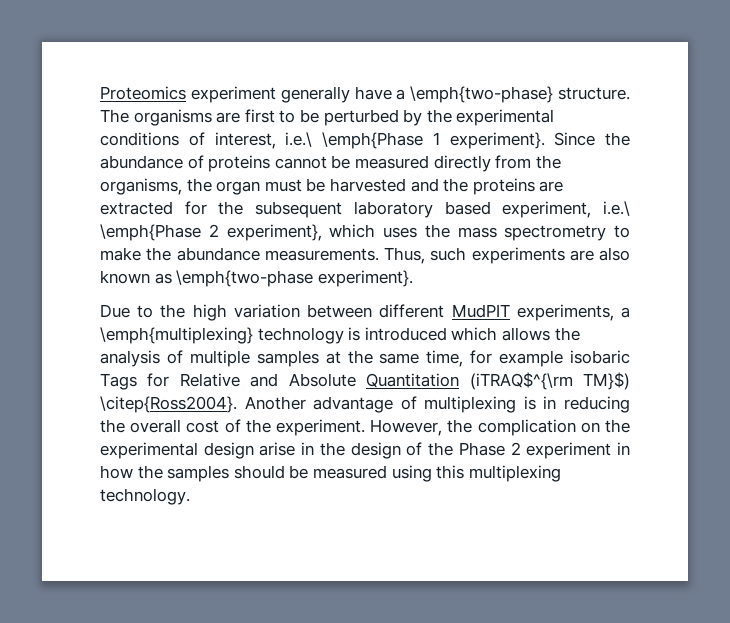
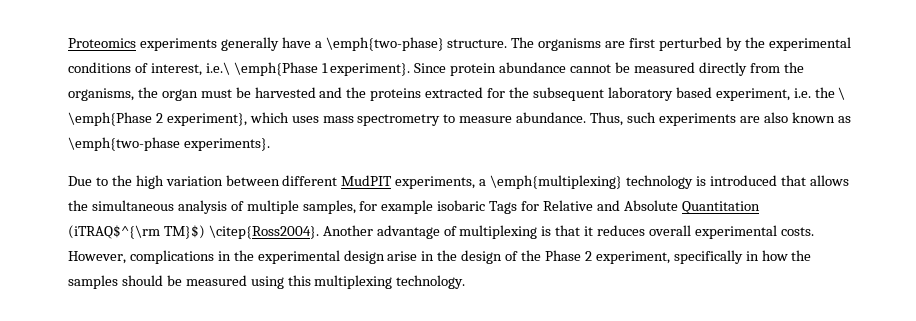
- Proteomics experiment generally have a \emph{two-phase} structure.
+ Proteomics experiments generally have a \emph{two-phase} structure.
- The organisms are first to be perturbed by the experimental conditions of interest, i.e.\ \emph{Phase 1 experiment}.
+ The organisms are first perturbed by the experimental conditions of interest, i.e.\ \emph{Phase 1 experiment}.
- Since the abundance of proteins cannot be measured directly from the organisms, the organ must be harvested and the proteins are extracted for the subsequent laboratory based experiment, i.e.\ \emph{Phase 2 experiment}, which uses the mass spectrometry to make the abundance measurements.
+ Since protein abundance cannot be measured directly from the organisms, the organ must be harvested and the proteins extracted for the subsequent laboratory based experiment, i.e. the \ \emph{Phase 2 experiment}, which uses mass spectrometry to measure abundance.
- Thus, such experiments are also known as \emph{two-phase experiment}.
+ Thus, such experiments are also known as \emph{two-phase experiments}.
- Due to the high variation between different MudPIT experiments, a \emph{multiplexing} technology is introduced which allows the analysis of multiple samples at the same time, for example isobaric Tags for Relative and Absolute Quantitation (iTRAQ$^{\rm TM}$) \citep{Ross2004}.
+ Due to the high variation between different MudPIT experiments, a \emph{multiplexing} technology is introduced that allows the simultaneous analysis of multiple samples, for example isobaric Tags for Relative and Absolute Quantitation (iTRAQ$^{\rm TM}$) \citep{Ross2004}.
- Another advantage of multiplexing is in reducing the overall cost of the experiment. However, the complication on the experimental design arise in the design of the Phase 2 experiment in how the samples should be measured using this multiplexing technology.
+ Another advantage of multiplexing is that it reduces overall experimental costs. However, complications in the experimental design arise in the design of the Phase 2 experiment, specifically in how the samples should be measured using this multiplexing technology.

